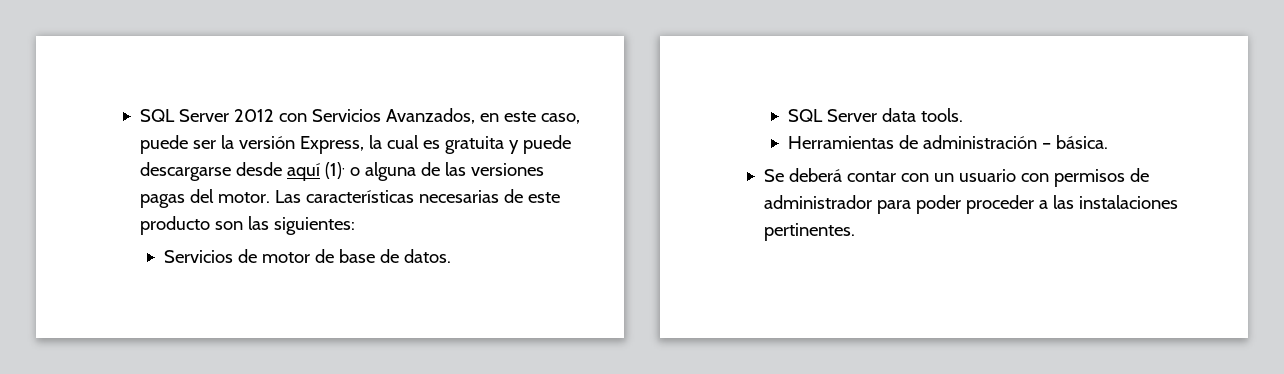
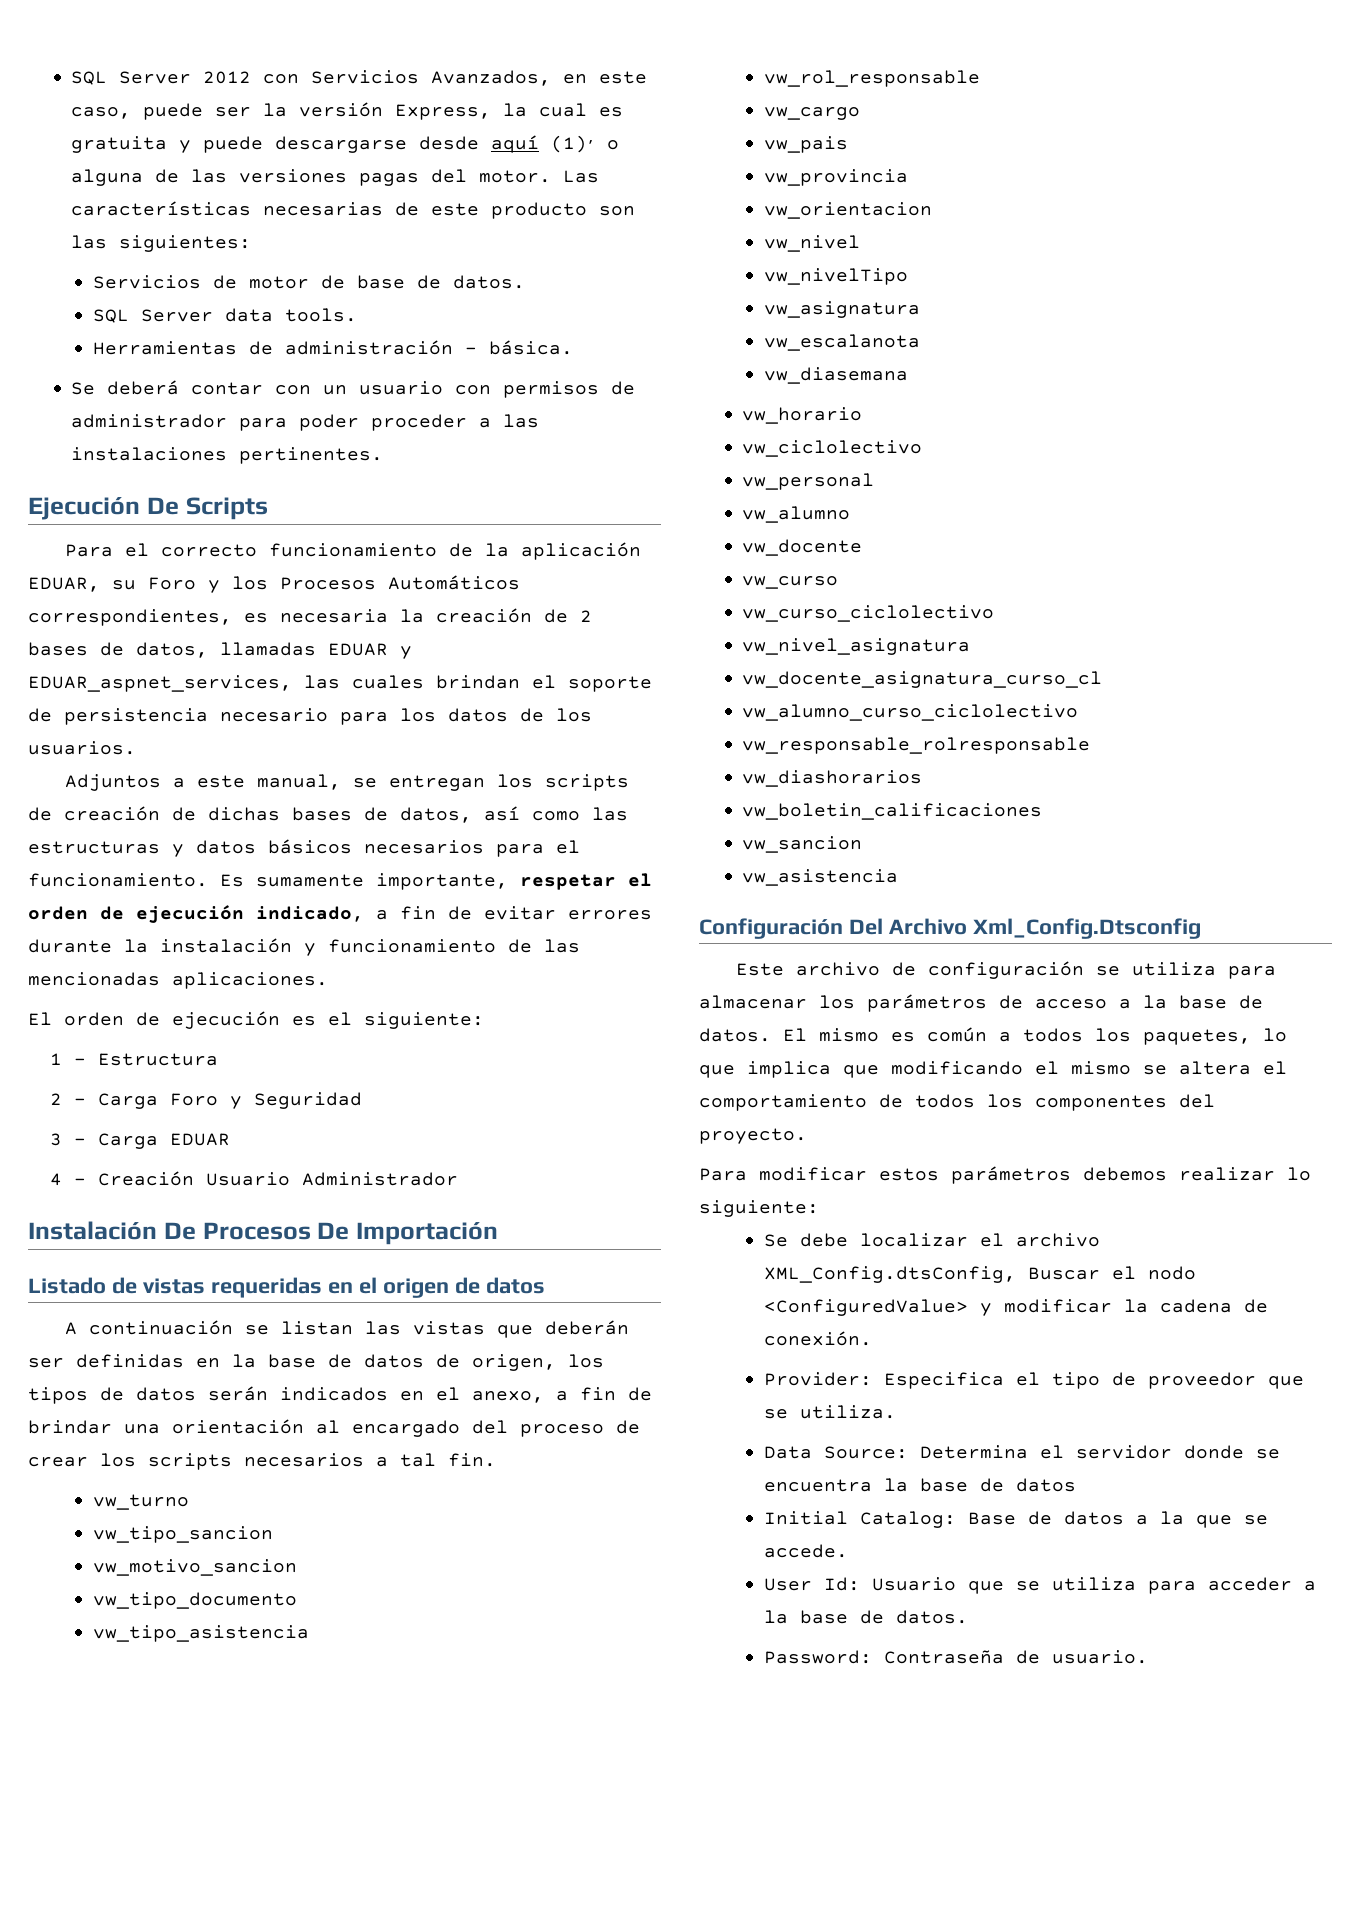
+ Ejecución De Scripts
+ Para el correcto funcionamiento de la aplicación EDUAR, su Foro y los Procesos Automáticos correspondientes, es necesaria la creación de 2 bases de datos, llamadas EDUAR y EDUAR_aspnet_services, las cuales brindan el soporte de persistencia necesario para los datos de los usuarios.
+ Adjuntos a este manual, se entregan los scripts de creación de dichas bases de datos, así como las estructuras y datos básicos necesarios para el funcionamiento. Es sumamente importante, respetar el orden de ejecución indicado, a fin de evitar errores durante la instalación y funcionamiento de las mencionadas aplicaciones.
+ El orden de ejecución es el siguiente:
+ 1 – Estructura
+ 2 – Carga Foro y Seguridad
+ 3 – Carga EDUAR
+ 4 – Creación Usuario Administrador
+ Instalación De Procesos De Importación
+ Listado de vistas requeridas en el origen de datos
+ A continuación se listan las vistas que deberán ser definidas en la base de datos de origen, los tipos de datos serán indicados en el anexo, a fin de brindar una orientación al encargado del proceso de crear los scripts necesarios a tal fin.
+ vw_turno
+ vw_tipo_sancion
+ vw_motivo_sancion
+ vw_tipo_documento
+ vw_tipo_asistencia
+ vw_rol_responsable
+ vw_cargo
+ vw_pais
+ vw_provincia
+ vw_orientacion
+ vw_nivel
+ vw_nivelTipo
+ vw_asignatura
+ vw_escalanota
+ vw_diasemana
+ vw_horario
+ vw_ciclolectivo
+ vw_personal
+ vw_alumno
+ vw_docente
+ vw_curso
+ vw_curso_ciclolectivo
+ vw_nivel_asignatura
+ vw_docente_asignatura_curso_cl
+ vw_alumno_curso_ciclolectivo
+ vw_responsable_rolresponsable
+ vw_diashorarios
+ vw_boletin_calificaciones
+ vw_sancion
+ vw_asistencia
+ Configuración Del Archivo Xml_Config.Dtsconfig
+ Este archivo de configuración se utiliza para almacenar los parámetros de acceso a la base de datos. El mismo es común a todos los paquetes, lo que implica que modificando el mismo se altera el comportamiento de todos los componentes del proyecto.
+ Para modificar estos parámetros debemos realizar lo siguiente:
+ Se debe localizar el archivo XML_Config.dtsConfig, Buscar el nodo <ConfiguredValue> y modificar la cadena de conexión.
+ Provider: Especifica el tipo de proveedor que se utiliza.
+ Data Source: Determina el servidor donde se encuentra la base de datos
+ Initial Catalog: Base de datos a la que se accede.
+ User Id: Usuario que se utiliza para acceder a la base de datos.
+ Password: Contraseña de usuario.

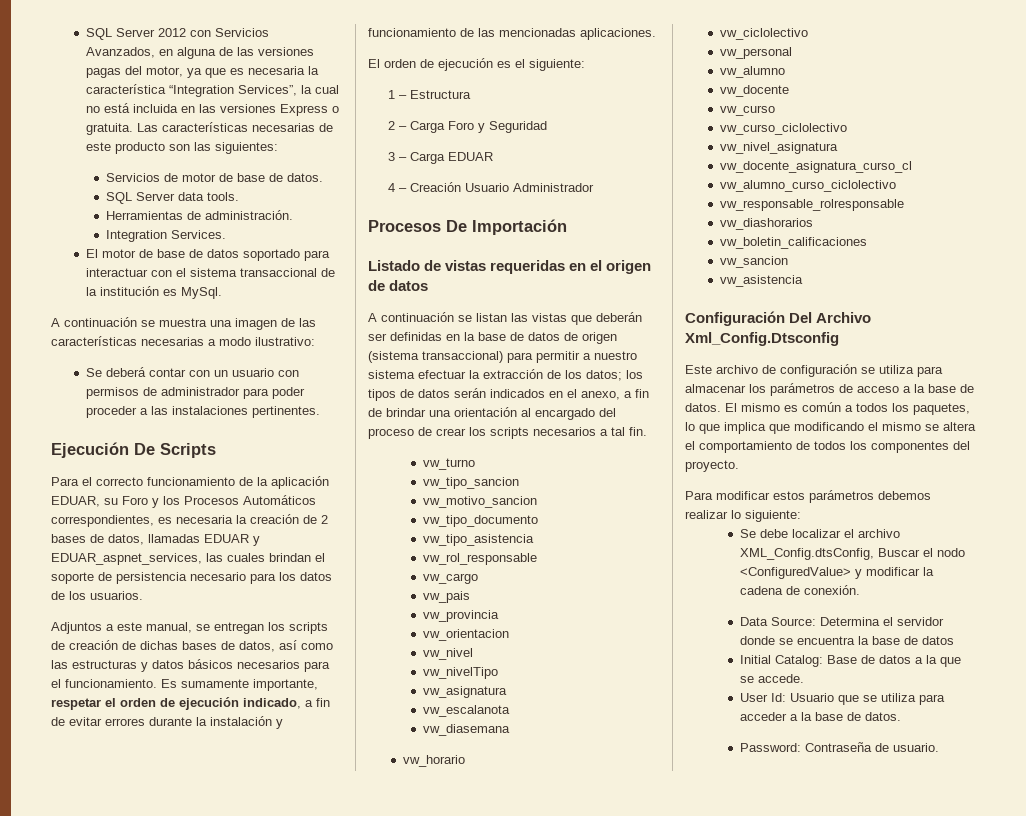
- SQL Server 2012 con Servicios Avanzados, en este caso, puede ser la versión Express, la cual es gratuita y puede descargarse desde aquí (1), o alguna de las versiones pagas del motor.
+ SQL Server 2012 con Servicios Avanzados, en alguna de las versiones pagas del motor, ya que es necesaria la característica “Integration Services”, la cual no está incluida en las versiones Express o gratuita.
- Herramientas de administración – básica.
+ Herramientas de administración.
+ Integration Services.
+ El motor de base de datos soportado para interactuar con el sistema transaccional de la institución es MySql.
+ A continuación se muestra una imagen de las características necesarias a modo ilustrativo:
- Instalación De Procesos De Importación
+ Procesos De Importación
- A continuación se listan las vistas que deberán ser definidas en la base de datos de origen, los tipos de datos serán indicados en el anexo, a fin de brindar una orientación al encargado del proceso de crear los scripts necesarios a tal fin.
+ A continuación se listan las vistas que deberán ser definidas en la base de datos de origen (sistema transaccional) para permitir a nuestro sistema efectuar la extracción de los datos; los tipos de datos serán indicados en el anexo, a fin de brindar una orientación al encargado del proceso de crear los scripts necesarios a tal fin.
- Provider: Especifica el tipo de proveedor que se utiliza.

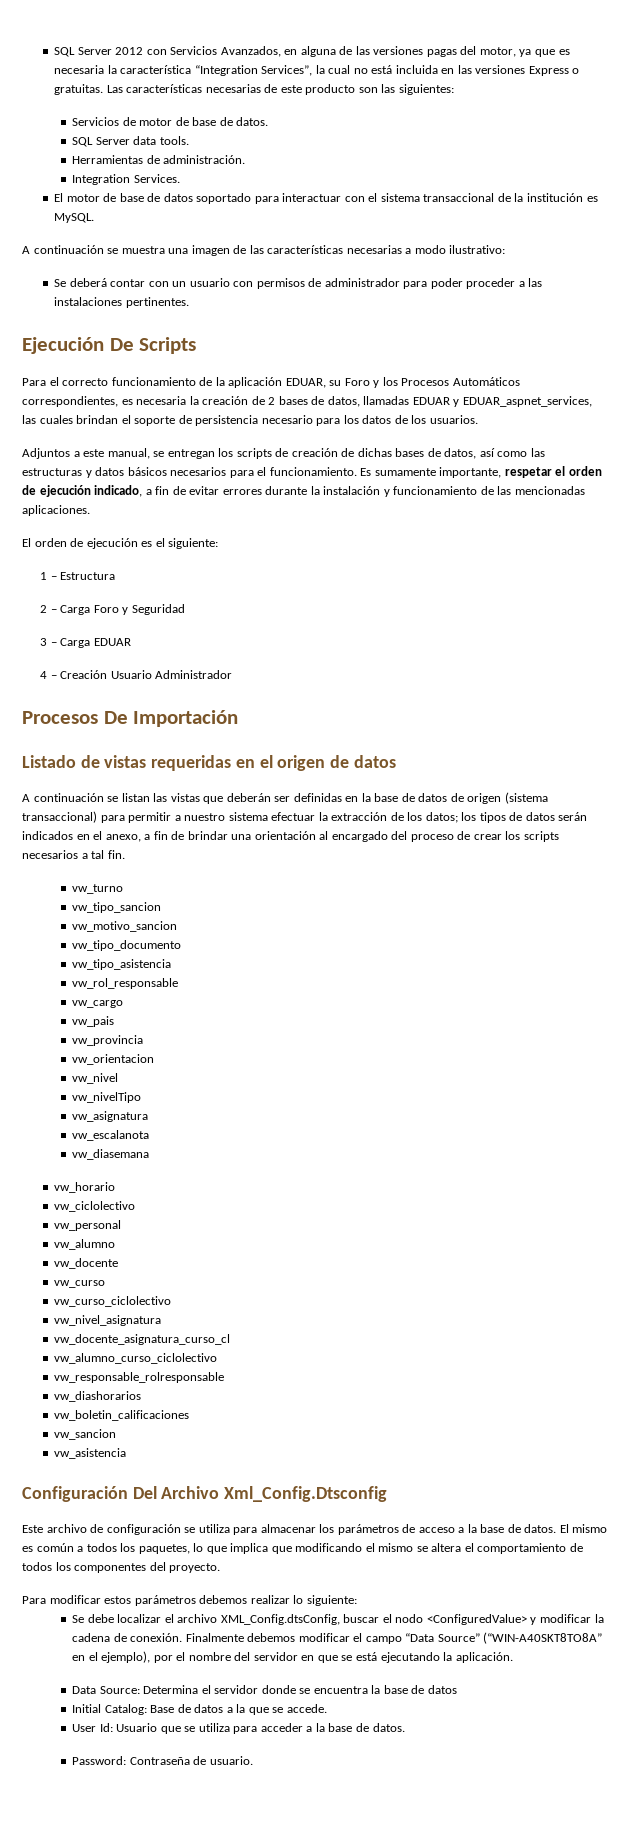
- SQL Server 2012 con Servicios Avanzados, en alguna de las versiones pagas del motor, ya que es necesaria la característica “Integration Services”, la cual no está incluida en las versiones Express o gratuita.
+ SQL Server 2012 con Servicios Avanzados, en alguna de las versiones pagas del motor, ya que es necesaria la característica “Integration Services”, la cual no está incluida en las versiones Express o gratuitas.
- El motor de base de datos soportado para interactuar con el sistema transaccional de la institución es MySql.
+ El motor de base de datos soportado para interactuar con el sistema transaccional de la institución es MySQL.
- Se debe localizar el archivo XML_Config.dtsConfig, Buscar el nodo <ConfiguredValue> y modificar la cadena de conexión.
+ Se debe localizar el archivo XML_Config.dtsConfig, buscar el nodo <ConfiguredValue> y modificar la cadena de conexión. Finalmente debemos modificar el campo “Data Source” (“WIN-A40SKT8TO8A” en el ejemplo), por el nombre del servidor en que se está ejecutando la aplicación.

